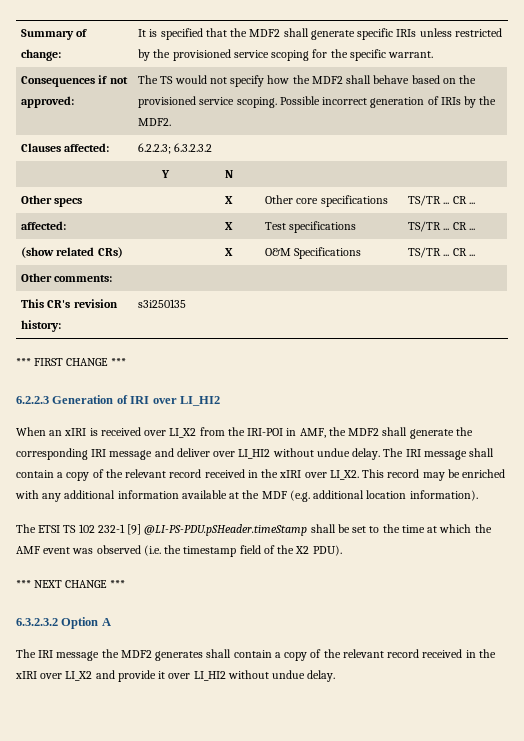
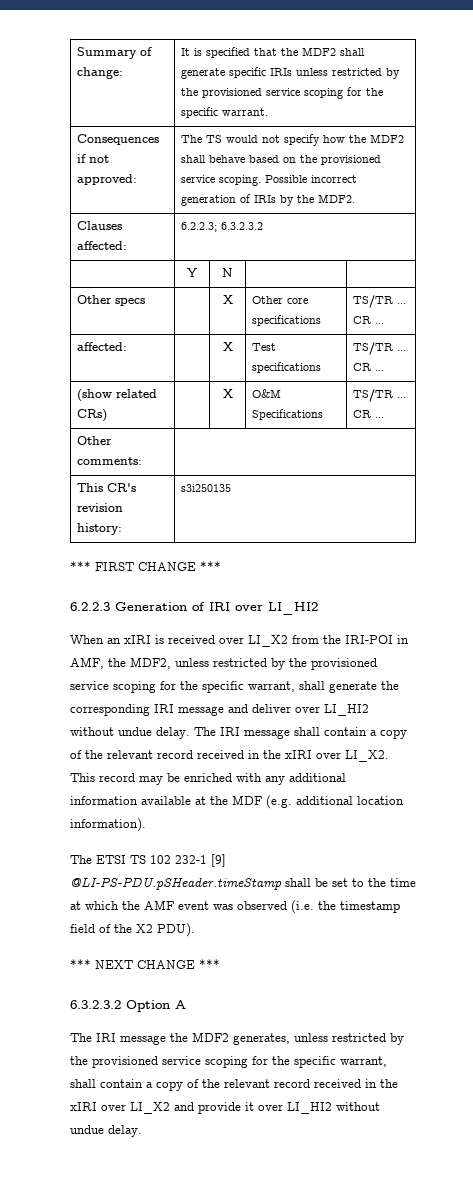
- When an xIRI is received over LI_X2 from the IRI-POI in AMF, the MDF2 shall generate the corresponding IRI message and deliver over LI_HI2 without undue delay.
+ When an xIRI is received over LI_X2 from the IRI-POI in AMF, the MDF2, unless restricted by the provisioned service scoping for the specific warrant, shall generate the corresponding IRI message and deliver over LI_HI2 without undue delay.
- The IRI message the MDF2 generates shall contain a copy of the relevant record received in the xIRI over LI_X2 and provide it over LI_HI2 without undue delay.
+ The IRI message the MDF2 generates, unless restricted by the provisioned service scoping for the specific warrant, shall contain a copy of the relevant record received in the xIRI over LI_X2 and provide it over LI_HI2 without undue delay.

